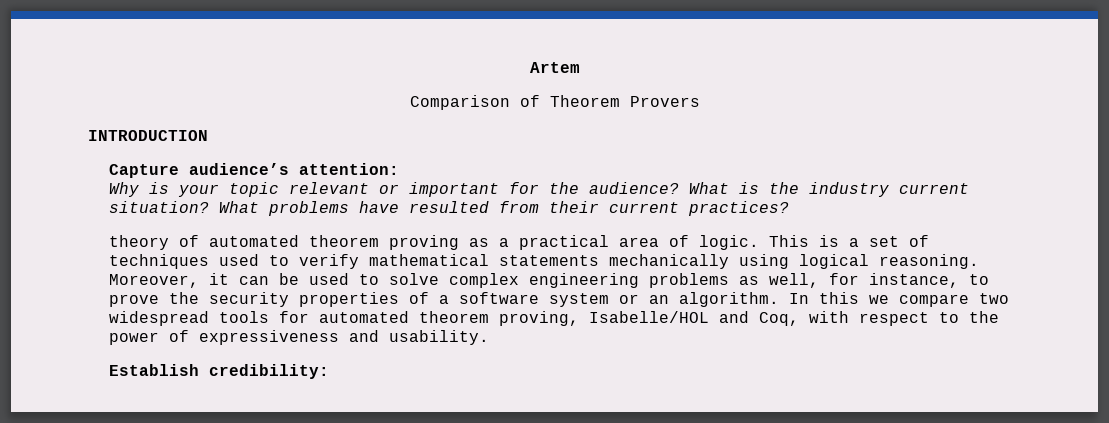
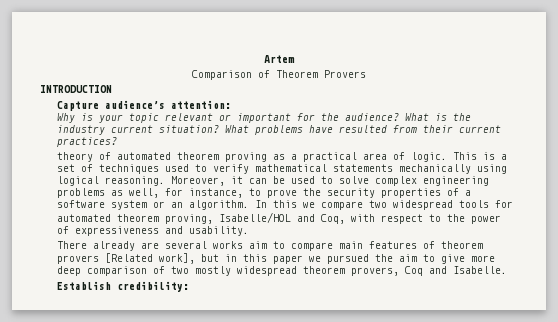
+ There already are several works aim to compare main features of theorem provers [Related work], but in this paper we pursued the aim to give more deep comparison of two mostly widespread theorem provers, Coq and Isabelle.

